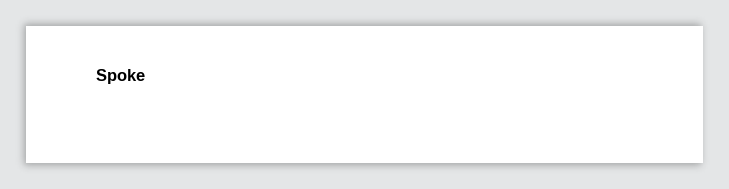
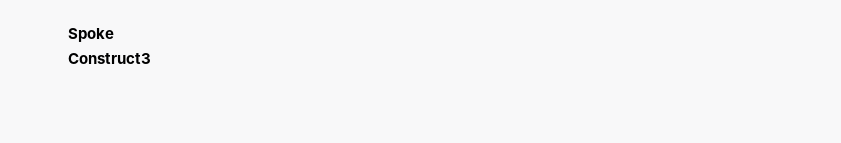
+ Construct3

